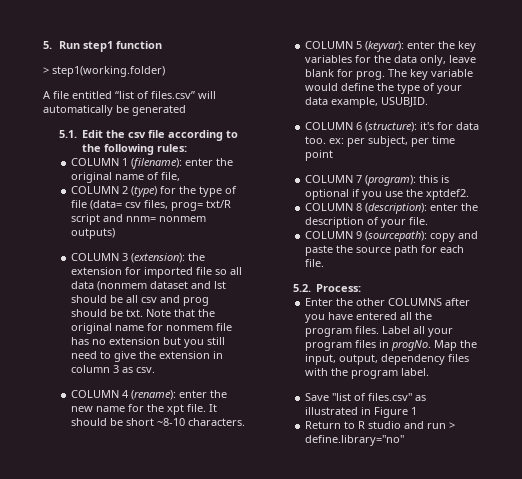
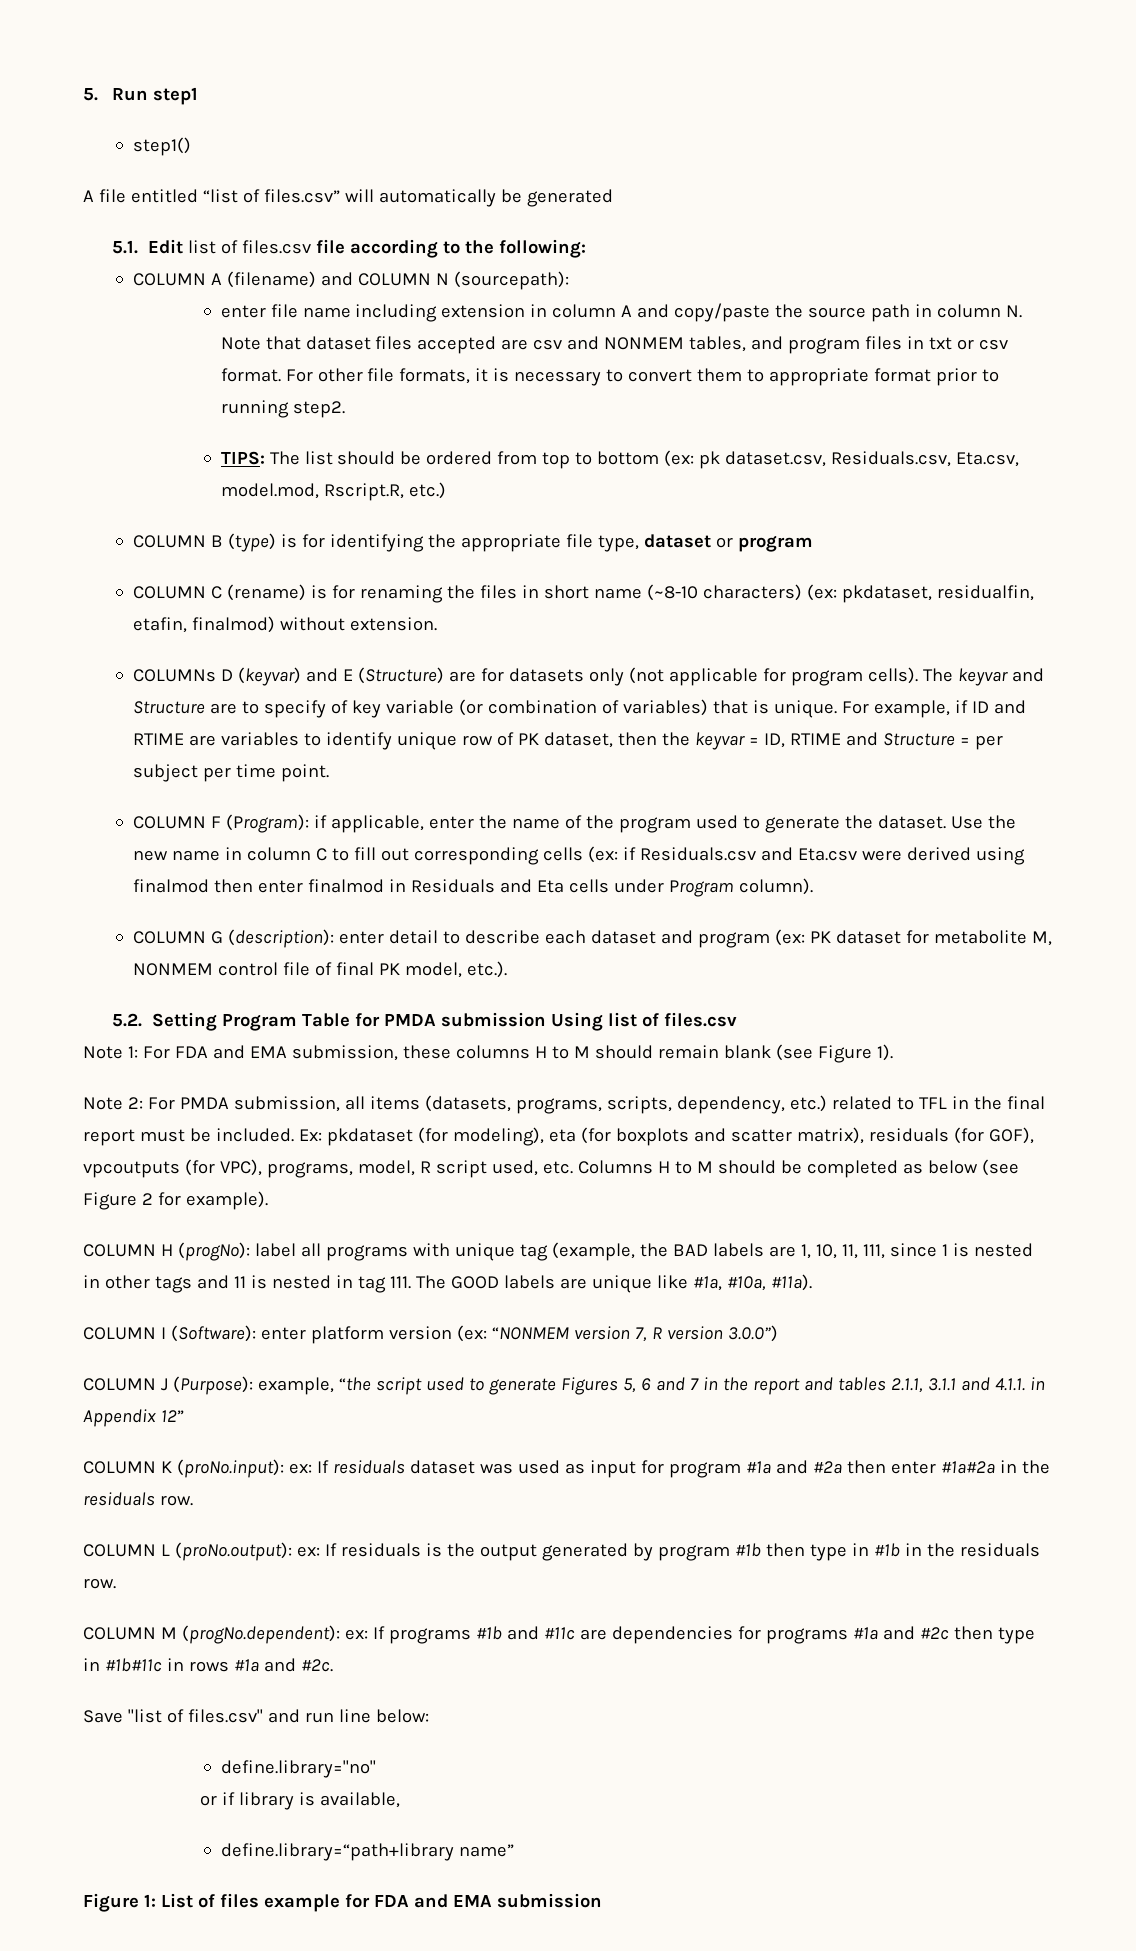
- 5. Run step1 function
- > step1(working.folder)
+ 5. Run step1
+ step1()
- 5.1. Edit the csv file according to the following rules:
- COLUMN 1 (filename): enter the original name of file,
- COLUMN 2 (type) for the type of file (data= csv files, prog= txt/R script and nnm= nonmem outputs)
- COLUMN 3 (extension): the extension for imported file so all data (nonmem dataset and lst should be all csv and prog should be txt. Note that the original name for nonmem file has no extension but you still need to give the extension in column 3 as csv.
- COLUMN 4 (rename): enter the new name for the xpt file. It should be short ~8-10 characters.
- COLUMN 5 (keyvar): enter the key variables for the data only, leave blank for prog. The key variable would define the type of your data example, USUBJID.
- COLUMN 6 (structure): it's for data too. ex: per subject, per time point
- COLUMN 7 (program): this is optional if you use the xptdef2.
- COLUMN 8 (description): enter the description of your file.
- COLUMN 9 (sourcepath): copy and paste the source path for each file.
- 5.2. Process:
- Enter the other COLUMNS after you have entered all the program files. Label all your program files in progNo. Map the input, output, dependency files with the program label.
- Save "list of files.csv" as illustrated in Figure 1
- Return to R studio and run > define.library="no"
+ 5.1. Edit list of files.csv file according to the following:
+ COLUMN A (filename) and COLUMN N (sourcepath):
+ enter file name including extension in column A and copy/paste the source path in column N. Note that dataset files accepted are csv and NONMEM tables, and program files in txt or csv format. For other file formats, it is necessary to convert them to appropriate format prior to running step2.
+ TIPS: The list should be ordered from top to bottom (ex: pk dataset.csv, Residuals.csv, Eta.csv, model.mod, Rscript.R, etc.)
+ COLUMN B (type) is for identifying the appropriate file type, dataset or program
+ COLUMN C (rename) is for renaming the files in short name (~8-10 characters) (ex: pkdataset, residualfin, etafin, finalmod) without extension.
+ COLUMNs D (keyvar) and E (Structure) are for datasets only (not applicable for program cells). The keyvar and Structure are to specify of key variable (or combination of variables) that is unique. For example, if ID and RTIME are variables to identify unique row of PK dataset, then the keyvar = ID, RTIME and Structure = per subject per time point.
+ COLUMN F (Program): if applicable, enter the name of the program used to generate the dataset. Use the new name in column C to fill out corresponding cells (ex: if Residuals.csv and Eta.csv were derived using finalmod then enter finalmod in Residuals and Eta cells under Program column).
+ COLUMN G (description): enter detail to describe each dataset and program (ex: PK dataset for metabolite M, NONMEM control file of final PK model, etc.).
+ 5.2. Setting Program Table for PMDA submission Using list of files.csv
+ Note 1: For FDA and EMA submission, these columns H to M should remain blank (see Figure 1).
+ Note 2: For PMDA submission, all items (datasets, programs, scripts, dependency, etc.) related to TFL in the final report must be included. Ex: pkdataset (for modeling), eta (for boxplots and scatter matrix), residuals (for GOF), vpcoutputs (for VPC), programs, model, R script used, etc. Columns H to M should be completed as below (see Figure 2 for example).
+ COLUMN H (progNo): label all programs with unique tag (example, the BAD labels are 1, 10, 11, 111, since 1 is nested in other tags and 11 is nested in tag 111. The GOOD labels are unique like #1a, #10a, #11a).
+ COLUMN I (Software): enter platform version (ex: “NONMEM version 7, R version 3.0.0”)
+ COLUMN J (Purpose): example, “the script used to generate Figures 5, 6 and 7 in the report and tables 2.1.1, 3.1.1 and 4.1.1. in Appendix 12”
+ COLUMN K (proNo.input): ex: If residuals dataset was used as input for program #1a and #2a then enter #1a#2a in the residuals row.
+ COLUMN L (proNo.output): ex: If residuals is the output generated by program #1b then type in #1b in the residuals row.
+ COLUMN M (progNo.dependent): ex: If programs #1b and #11c are dependencies for programs #1a and #2c then type in #1b#11c in rows #1a and #2c.
+ Save "list of files.csv" and run line below:
+ define.library="no"
+ or if library is available,
+ define.library=“path+library name”
+ Figure 1: List of files example for FDA and EMA submission

